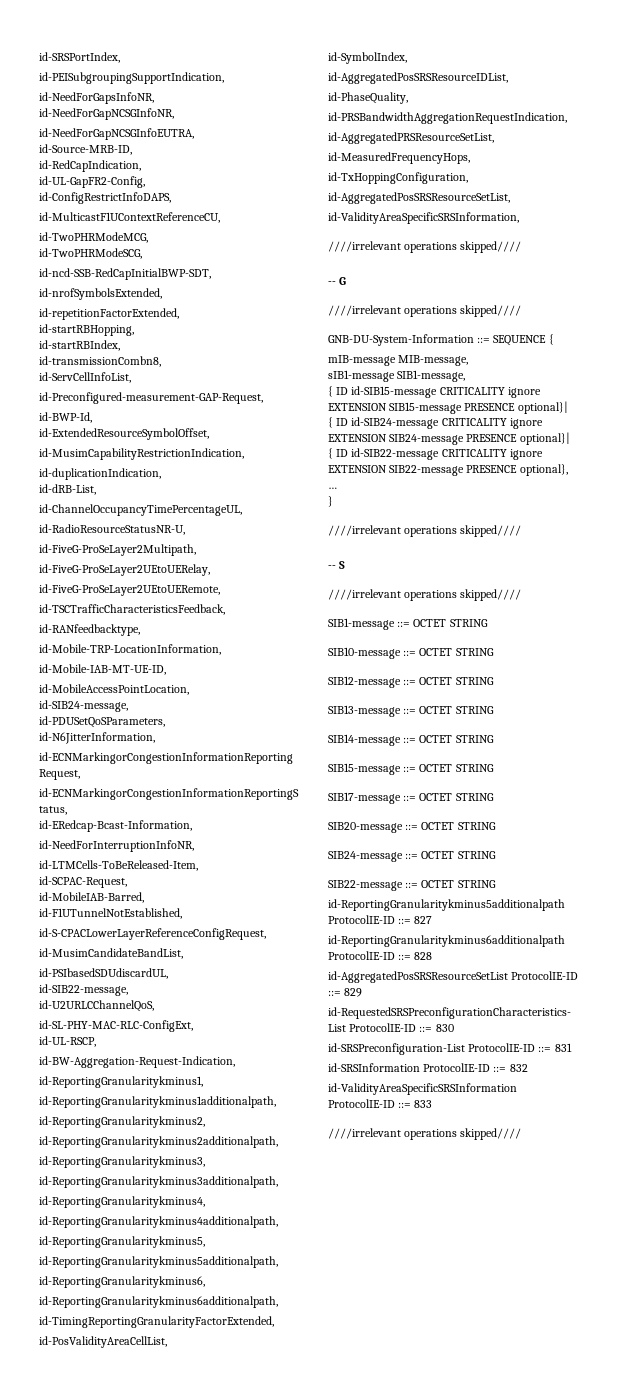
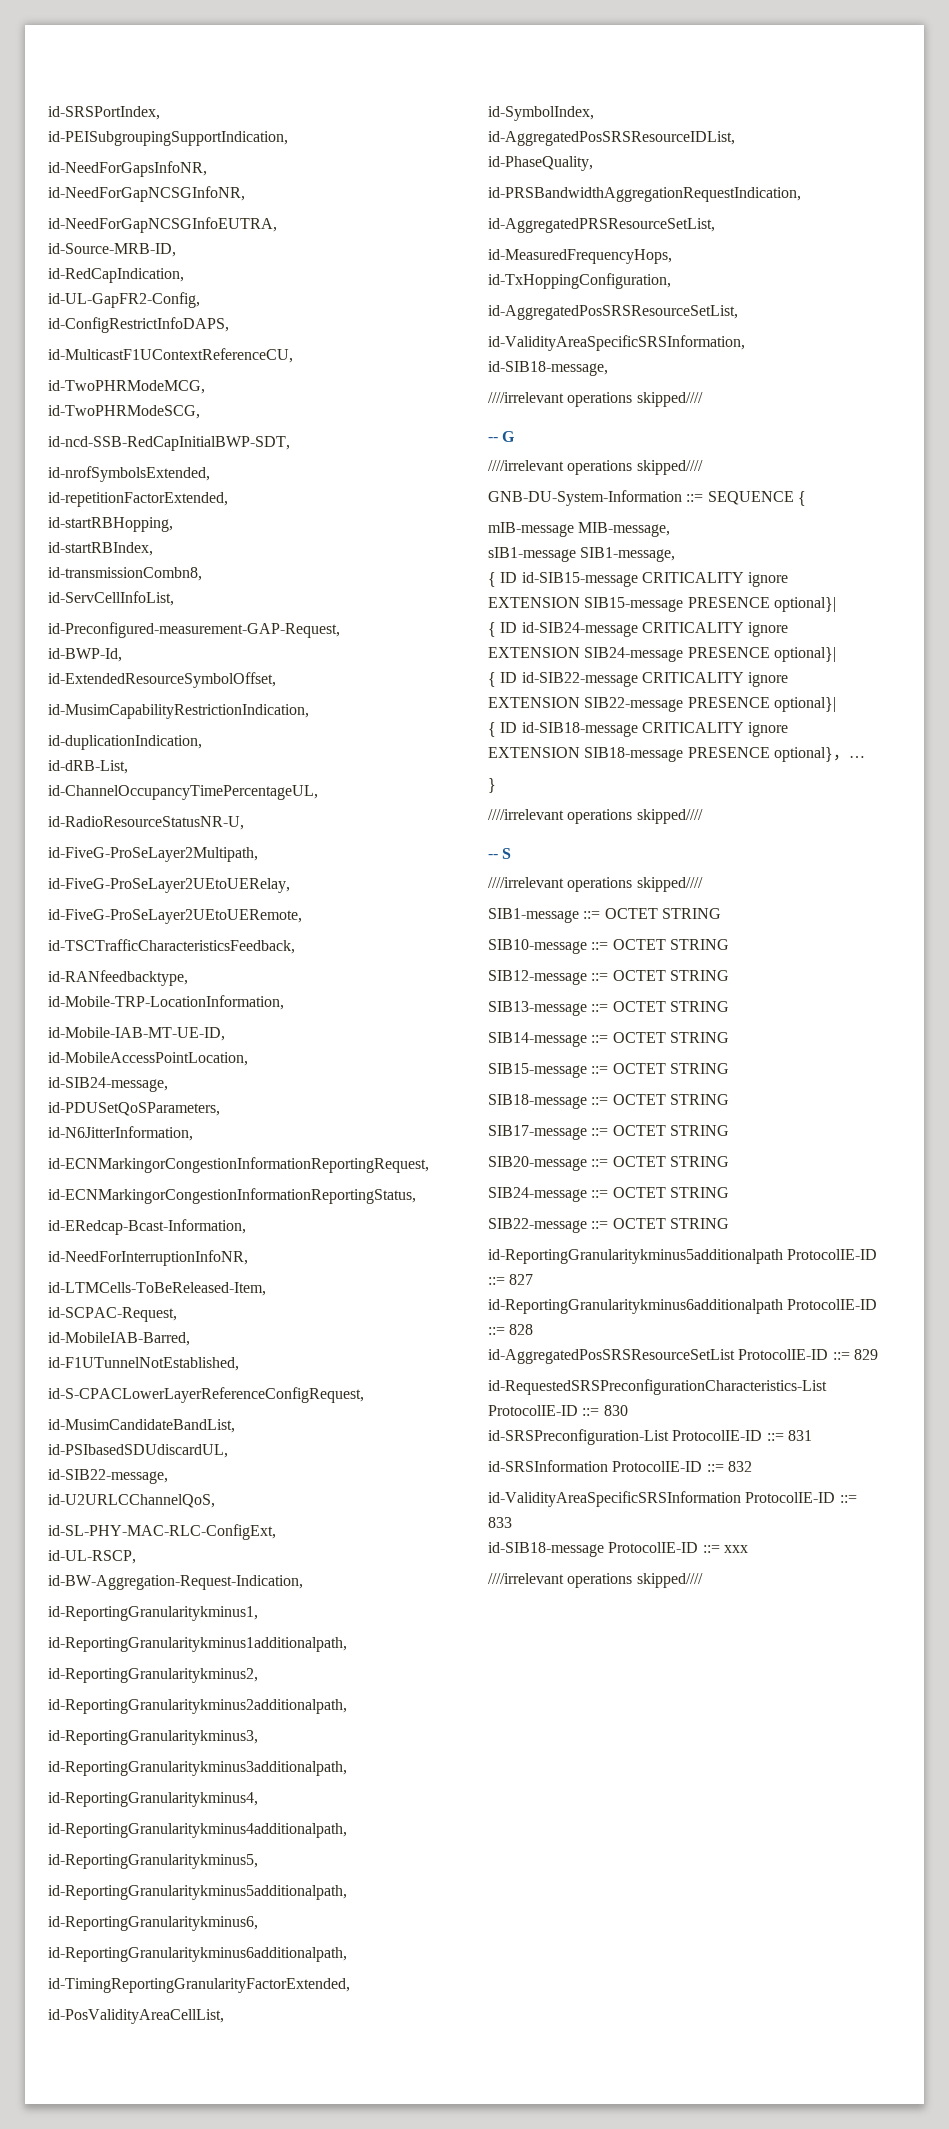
+ id-SIB18-message,
- { ID id-SIB22-message CRITICALITY ignore EXTENSION SIB22-message PRESENCE optional},
- …
+ { ID id-SIB22-message CRITICALITY ignore EXTENSION SIB22-message PRESENCE optional}|
+ { ID id-SIB18-message CRITICALITY ignore EXTENSION SIB18-message PRESENCE optional}，…
+ SIB18-message ::= OCTET STRING
+ id-SIB18-message ProtocolIE-ID ::= xxx

